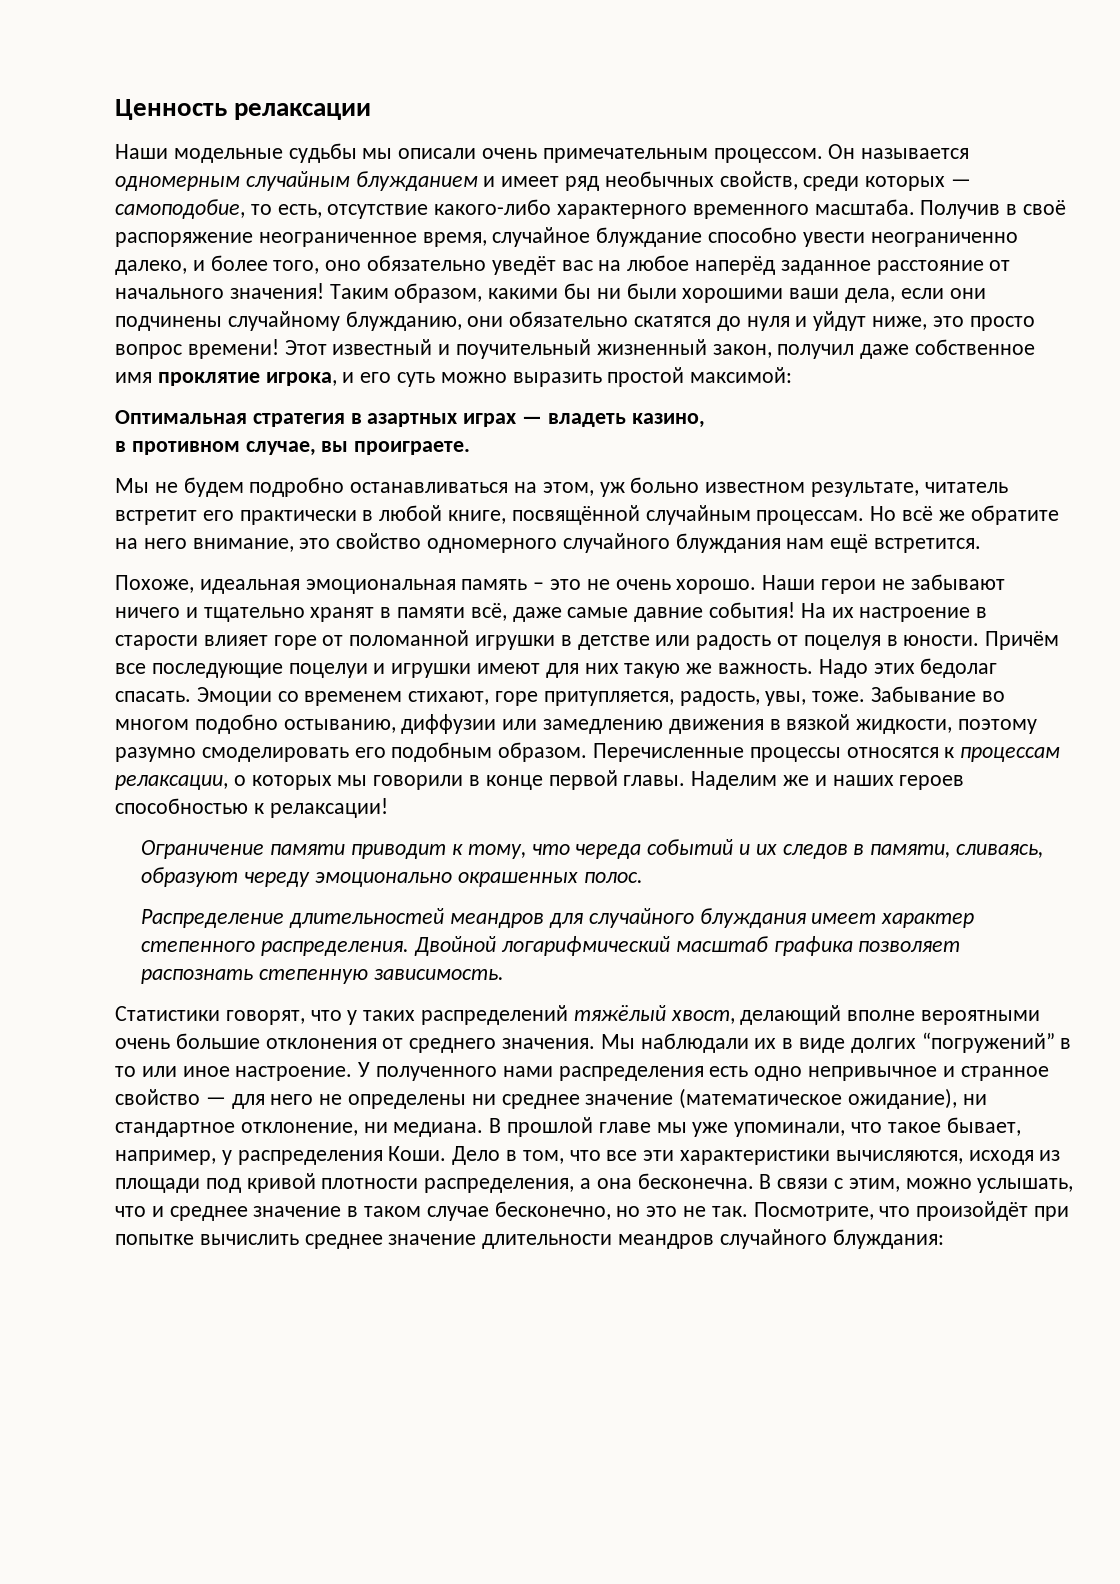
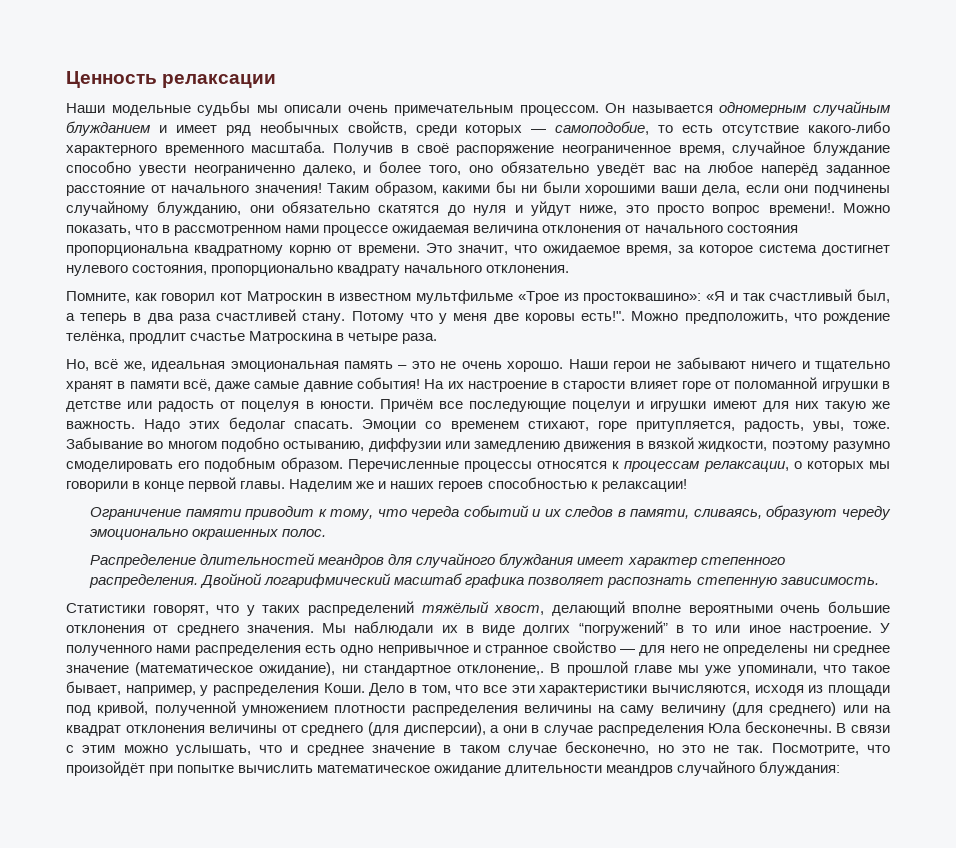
- Он называется одномерным случайным блужданием и имеет ряд необычных свойств, среди которых — самоподобие, то есть, отсутствие какого-либо характерного временного масштаба.
+ Он называется одномерным случайным блужданием и имеет ряд необычных свойств, среди которых — самоподобие, то есть отсутствие какого-либо характерного временного масштаба.
- Таким образом, какими бы ни были хорошими ваши дела, если они подчинены случайному блужданию, они обязательно скатятся до нуля и уйдут ниже, это просто вопрос времени! Этот известный и поучительный жизненный закон, получил даже собственное имя проклятие игрока, и его суть можно выразить простой максимой:
- Оптимальная стратегия в азартных играх — владеть казино,
- в противном случае, вы проиграете.
- Мы не будем подробно останавливаться на этом, уж больно известном результате, читатель встретит его практически в любой книге, посвящённой случайным процессам. Но всё же обратите на него внимание, это свойство одномерного случайного блуждания нам ещё встретится.
- Похоже, идеальная эмоциональная память – это не очень хорошо.
+ Таким образом, какими бы ни были хорошими ваши дела, если они подчинены случайному блужданию, они обязательно скатятся до нуля и уйдут ниже, это просто вопрос времени!. Можно показать, что в рассмотренном нами процессе ожидаемая величина отклонения от начального состояния пропорциональна квадратному корню от времени. Это значит, что ожидаемое время, за которое система достигнет нулевого состояния, пропорционально квадрату начального отклонения.
+ Помните, как говорил кот Матроскин в известном мультфильме «Трое из простоквашино»: «Я и так счастливый был, а теперь в два раза счастливей стану. Потому что у меня две коровы есть!". Можно предположить, что рождение телёнка, продлит счастье Матроскина в четыре раза.
+ Но, всё же, идеальная эмоциональная память – это не очень хорошо.
- У полученного нами распределения есть одно непривычное и странное свойство — для него не определены ни среднее значение (математическое ожидание), ни стандартное отклонение, ни медиана.
+ У полученного нами распределения есть одно непривычное и странное свойство — для него не определены ни среднее значение (математическое ожидание), ни стандартное отклонение,.
- Дело в том, что все эти характеристики вычисляются, исходя из площади под кривой плотности распределения, а она бесконечна.
+ Дело в том, что все эти характеристики вычисляются, исходя из площади под кривой, полученной умножением плотности распределения величины на саму величину (для среднего) или на квадрат отклонения величины от среднего (для дисперсии), а они в случае распределения Юла бесконечны.
- В связи с этим, можно услышать, что и среднее значение в таком случае бесконечно, но это не так.
+ В связи с этим можно услышать, что и среднее значение в таком случае бесконечно, но это не так.
- Посмотрите, что произойдёт при попытке вычислить среднее значение длительности меандров случайного блуждания:
+ Посмотрите, что произойдёт при попытке вычислить математическое ожидание длительности меандров случайного блуждания:

